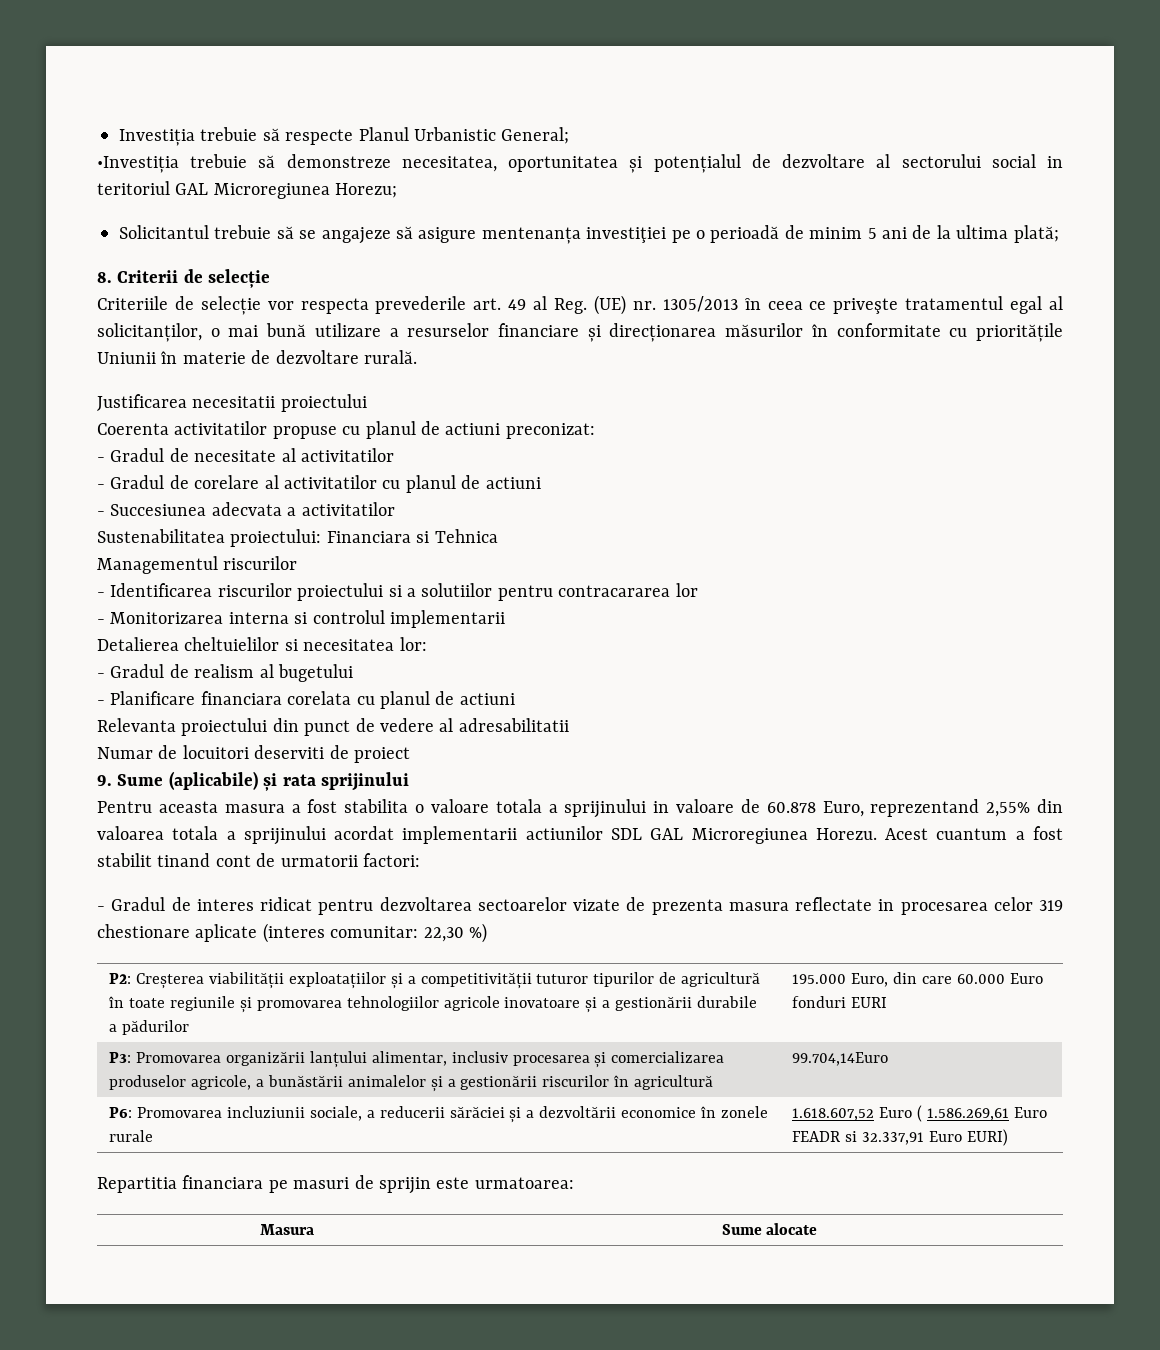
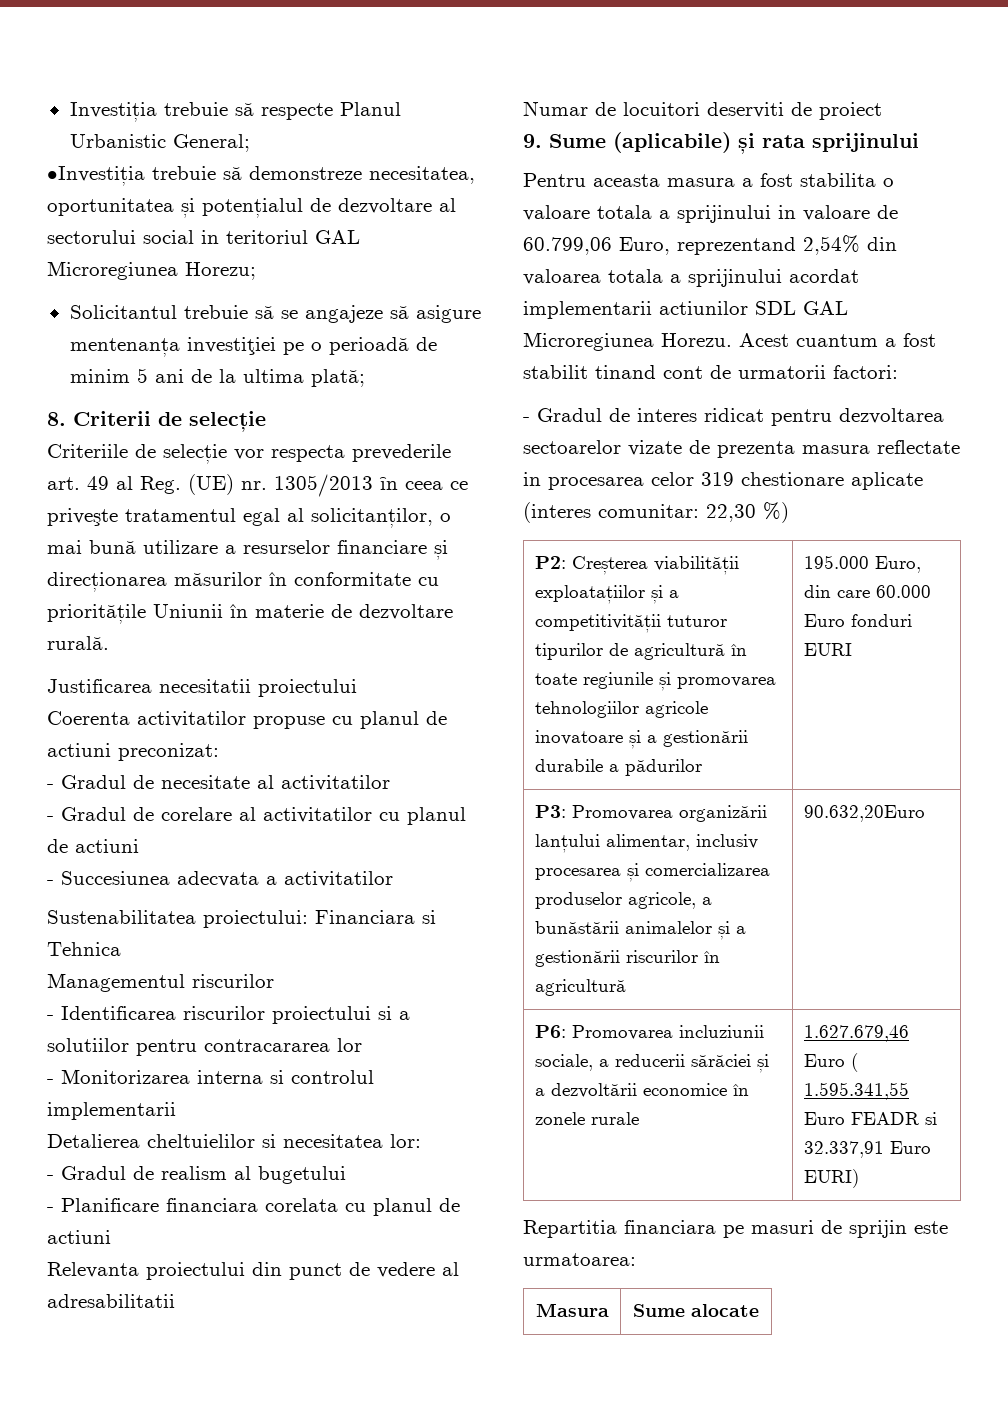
- Pentru aceasta masura a fost stabilita o valoare totala a sprijinului in valoare de 60.878 Euro, reprezentand 2,55% din valoarea totala a sprijinului acordat implementarii actiunilor SDL GAL Microregiunea Horezu.
+ Pentru aceasta masura a fost stabilita o valoare totala a sprijinului in valoare de 60.799,06 Euro, reprezentand 2,54% din valoarea totala a sprijinului acordat implementarii actiunilor SDL GAL Microregiunea Horezu.
- P3: Promovarea organizării lanțului alimentar, inclusiv procesarea și comercializarea produselor agricole, a bunăstării animalelor și a gestionării riscurilor în agricultură | 99.704,14Euro
+ P3: Promovarea organizării lanțului alimentar, inclusiv procesarea și comercializarea produselor agricole, a bunăstării animalelor și a gestionării riscurilor în agricultură | 90.632,20Euro
- P6: Promovarea incluziunii sociale, a reducerii sărăciei și a dezvoltării economice în zonele rurale | 1.618.607,52 Euro ( 1.586.269,61 Euro FEADR si 32.337,91 Euro EURI)
+ P6: Promovarea incluziunii sociale, a reducerii sărăciei și a dezvoltării economice în zonele rurale | 1.627.679,46 Euro ( 1.595.341,55 Euro FEADR si 32.337,91 Euro EURI)

